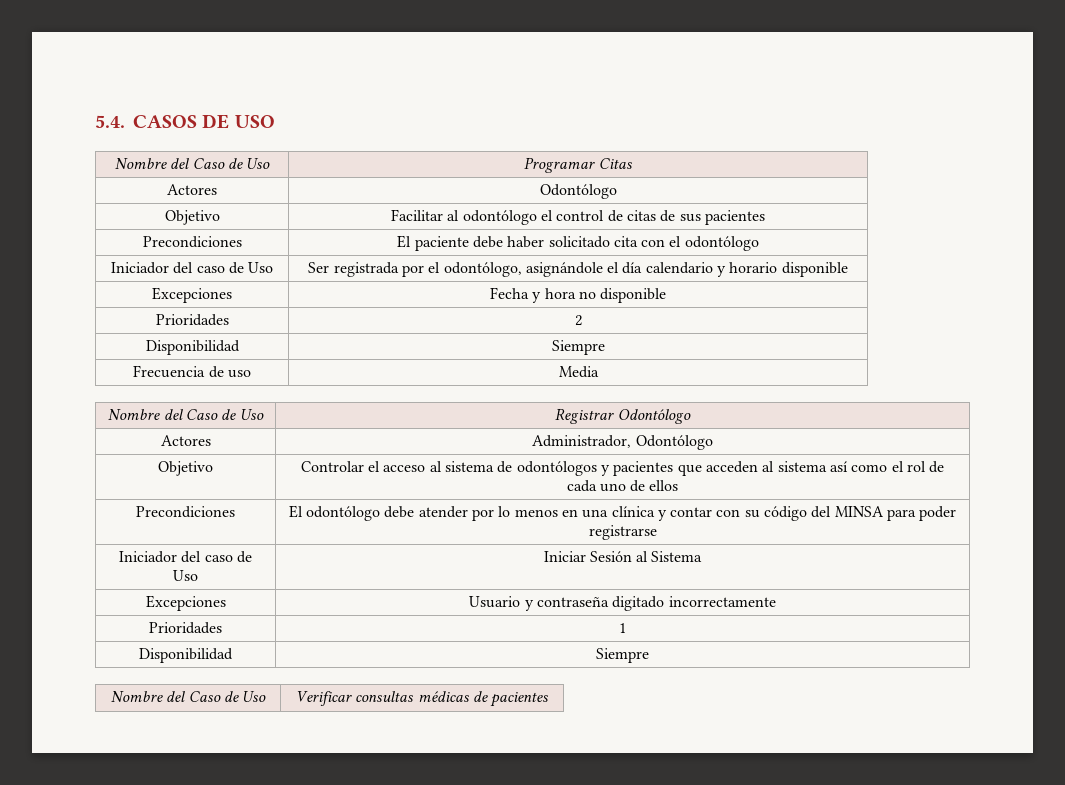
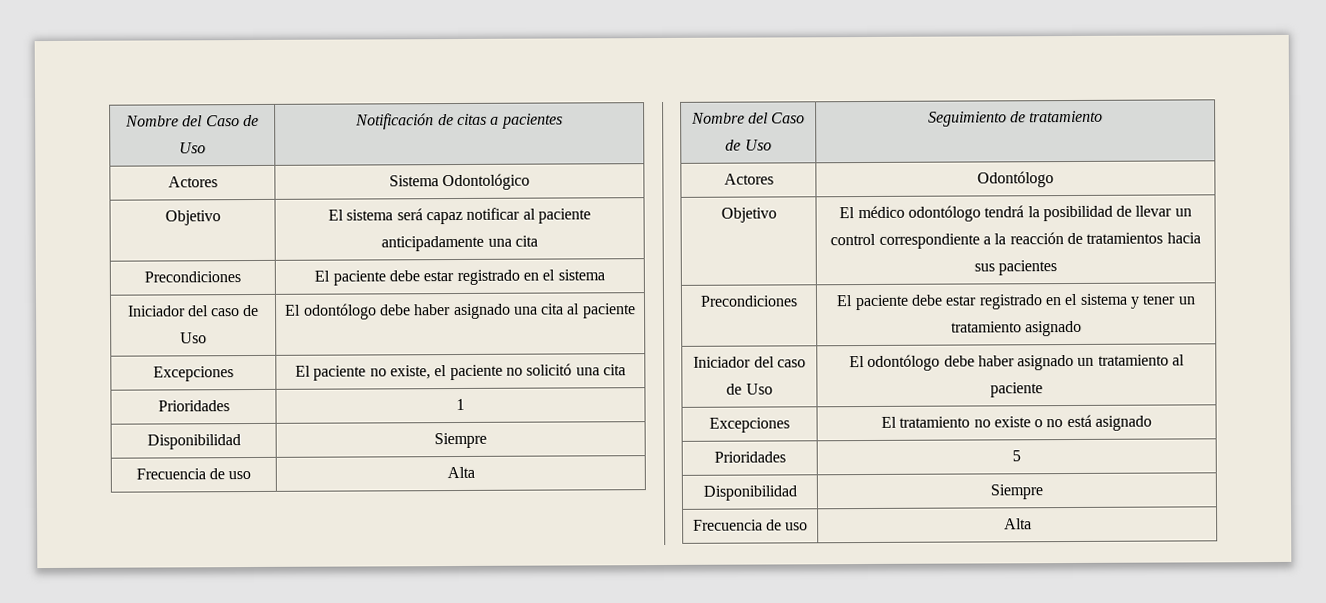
- 5.4. CASOS DE USO
- Nombre del Caso de Uso | Programar Citas
- Actores | Odontólogo
- Objetivo | Facilitar al odontólogo el control de citas de sus pacientes
- Precondiciones | El paciente debe haber solicitado cita con el odontólogo
- Iniciador del caso de Uso | Ser registrada por el odontólogo, asignándole el día calendario y horario disponible
- Excepciones | Fecha y hora no disponible
- Prioridades | 2
- Disponibilidad | Siempre
- Frecuencia de uso | Media
- Nombre del Caso de Uso | Registrar Odontólogo
- Actores | Administrador, Odontólogo
- Objetivo | Controlar el acceso al sistema de odontólogos y pacientes que acceden al sistema así como el rol de cada uno de ellos
- Precondiciones | El odontólogo debe atender por lo menos en una clínica y contar con su código del MINSA para poder registrarse
- Iniciador del caso de Uso | Iniciar Sesión al Sistema
- Excepciones | Usuario y contraseña digitado incorrectamente
+ Nombre del Caso de Uso | Notificación de citas a pacientes
+ Actores | Sistema Odontológico
+ Objetivo | El sistema será capaz notificar al paciente anticipadamente una cita
+ Precondiciones | El paciente debe estar registrado en el sistema
+ Iniciador del caso de Uso | El odontólogo debe haber asignado una cita al paciente
+ Excepciones | El paciente no existe, el paciente no solicitó una cita
  Prioridades | 1
  Disponibilidad | Siempre
- Nombre del Caso de Uso | Verificar consultas médicas de pacientes
+ Frecuencia de uso | Alta
+ Nombre del Caso de Uso | Seguimiento de tratamiento
+ Actores | Odontólogo
+ Objetivo | El médico odontólogo tendrá la posibilidad de llevar un control correspondiente a la reacción de tratamientos hacia sus pacientes
+ Precondiciones | El paciente debe estar registrado en el sistema y tener un tratamiento asignado
+ Iniciador del caso de Uso | El odontólogo debe haber asignado un tratamiento al paciente
+ Excepciones | El tratamiento no existe o no está asignado
+ Prioridades | 5
+ Disponibilidad | Siempre
+ Frecuencia de uso | Alta

